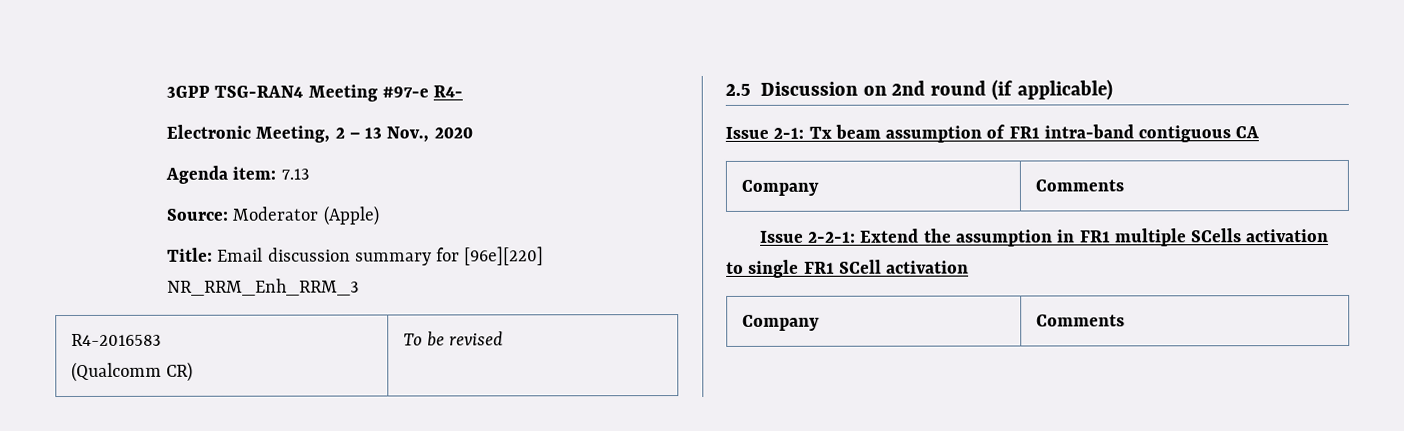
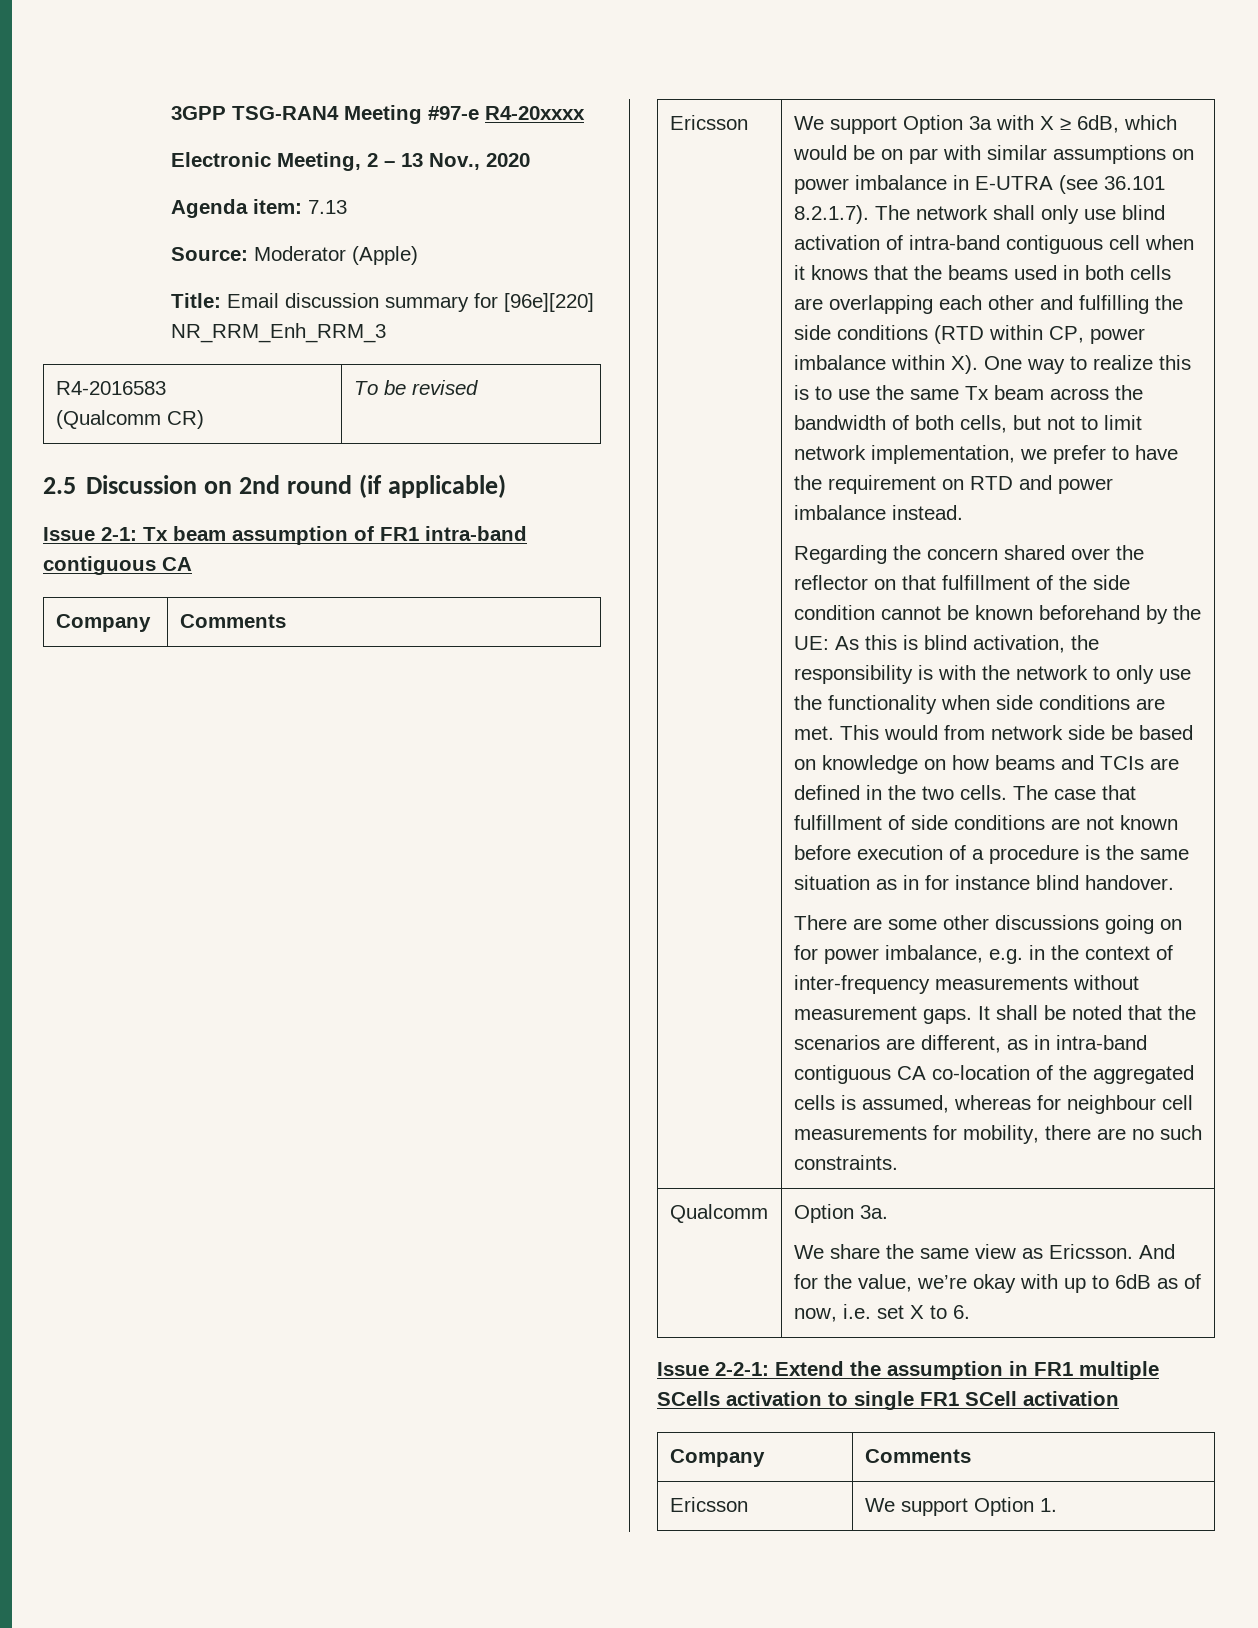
- 3GPP TSG-RAN4 Meeting #97-e R4-
+ 3GPP TSG-RAN4 Meeting #97-e R4-20xxxx
+ Ericsson | We support Option 3a with X ≥ 6dB, which would be on par with similar assumptions on power imbalance in E-UTRA (see 36.101 8.2.1.7). The network shall only use blind activation of intra-band contiguous cell when it knows that the beams used in both cells are overlapping each other and fulfilling the side conditions (RTD within CP, power imbalance within X). One way to realize this is to use the same Tx beam across the bandwidth of both cells, but not to limit network implementation, we prefer to have the requirement on RTD and power imbalance instead.
+ Regarding the concern shared over the reflector on that fulfillment of the side condition cannot be known beforehand by the UE: As this is blind activation, the responsibility is with the network to only use the functionality when side conditions are met. This would from network side be based on knowledge on how beams and TCIs are defined in the two cells. The case that fulfillment of side conditions are not known before execution of a procedure is the same situation as in for instance blind handover.
+ There are some other discussions going on for power imbalance, e.g. in the context of inter-frequency measurements without measurement gaps. It shall be noted that the scenarios are different, as in intra-band contiguous CA co-location of the aggregated cells is assumed, whereas for neighbour cell measurements for mobility, there are no such constraints.
+ Qualcomm | Option 3a.
+ We share the same view as Ericsson. And for the value, we’re okay with up to 6dB as of now, i.e. set X to 6.
+ Ericsson | We support Option 1.

